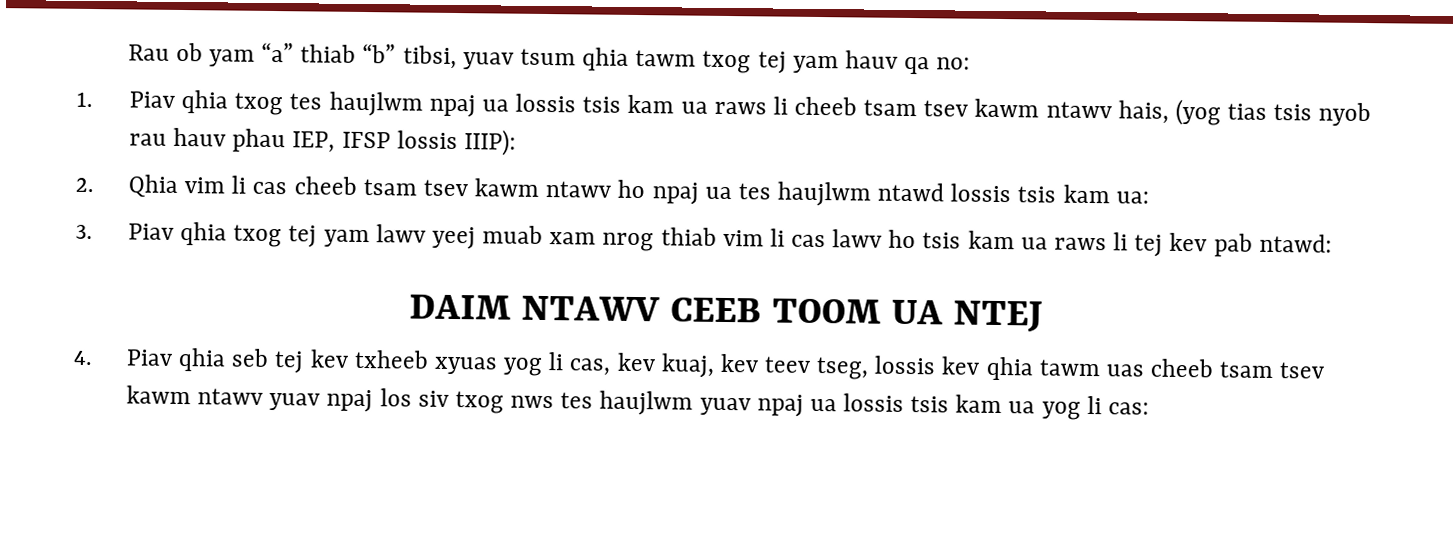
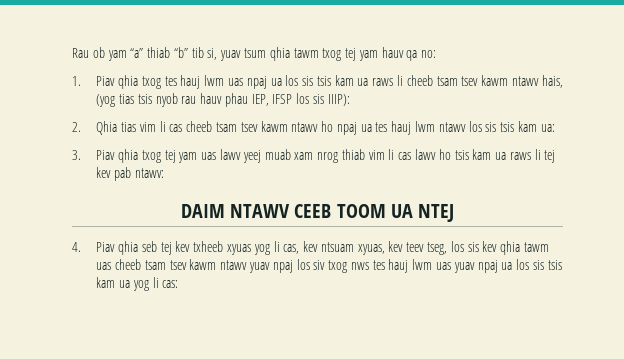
- Rau ob yam “a” thiab “b” tibsi, yuav tsum qhia tawm txog tej yam hauv qa no:
+ Rau ob yam “a” thiab “b” tib si, yuav tsum qhia tawm txog tej yam hauv qa no:
- 1. Piav qhia txog tes haujlwm npaj ua lossis tsis kam ua raws li cheeb tsam tsev kawm ntawv hais, (yog tias tsis nyob rau hauv phau IEP, IFSP lossis IIIP):
+ 1. Piav qhia txog tes hauj lwm uas npaj ua los sis tsis kam ua raws li cheeb tsam tsev kawm ntawv hais, (yog tias tsis nyob rau hauv phau IEP, IFSP los sis IIIP):
- 2. Qhia vim li cas cheeb tsam tsev kawm ntawv ho npaj ua tes haujlwm ntawd lossis tsis kam ua:
+ 2. Qhia tias vim li cas cheeb tsam tsev kawm ntawv ho npaj ua tes hauj lwm ntawv los sis tsis kam ua:
- 3. Piav qhia txog tej yam lawv yeej muab xam nrog thiab vim li cas lawv ho tsis kam ua raws li tej kev pab ntawd:
+ 3. Piav qhia txog tej yam uas lawv yeej muab xam nrog thiab vim li cas lawv ho tsis kam ua raws li tej kev pab ntawv:
- 4. Piav qhia seb tej kev txheeb xyuas yog li cas, kev kuaj, kev teev tseg, lossis kev qhia tawm uas cheeb tsam tsev kawm ntawv yuav npaj los siv txog nws tes haujlwm yuav npaj ua lossis tsis kam ua yog li cas:
+ 4. Piav qhia seb tej kev txheeb xyuas yog li cas, kev ntsuam xyuas, kev teev tseg, los sis kev qhia tawm uas cheeb tsam tsev kawm ntawv yuav npaj los siv txog nws tes hauj lwm uas yuav npaj ua los sis tsis kam ua yog li cas:

